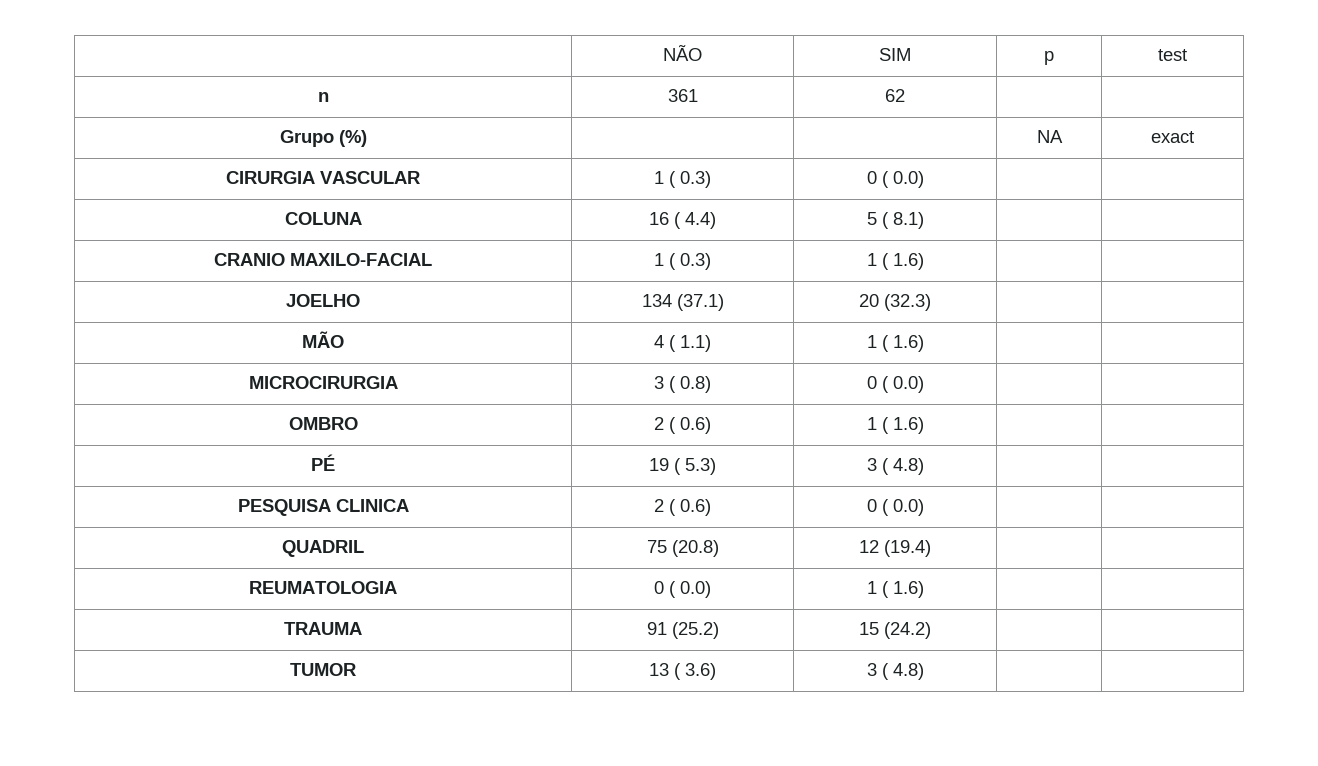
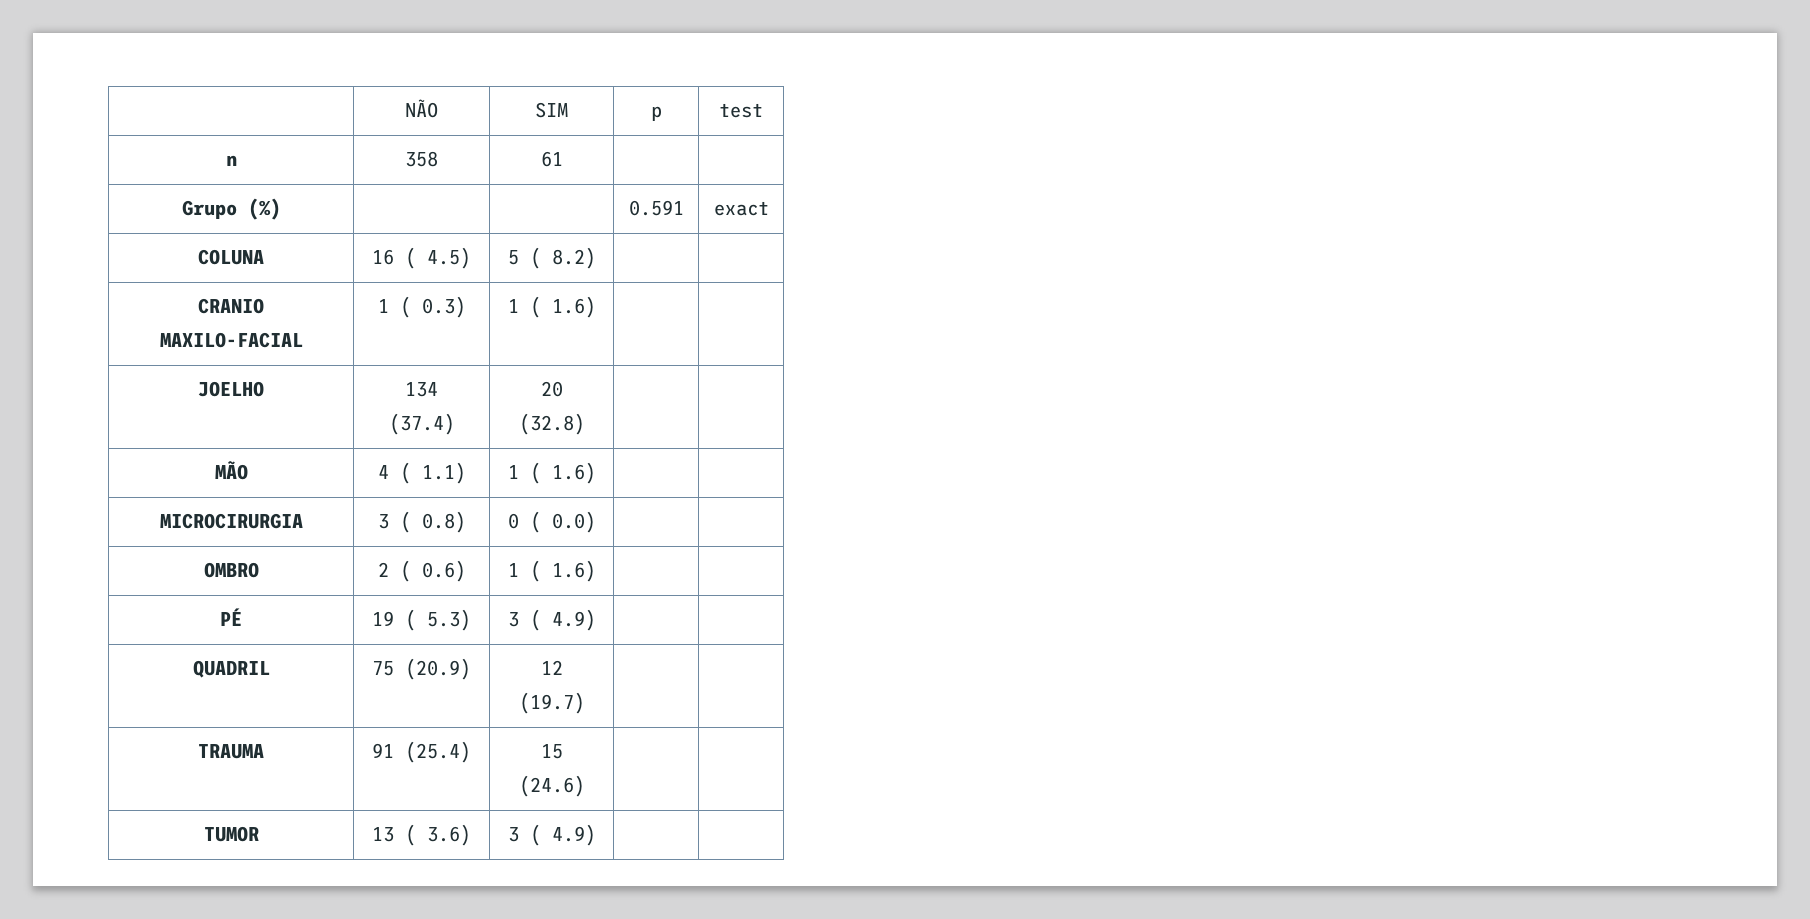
- n | 361 | 62 | |
+ n | 358 | 61 | |
- Grupo (%) | | | NA | exact
+ Grupo (%) | | | 0.591 | exact
- CIRURGIA VASCULAR | 1 ( 0.3) | 0 ( 0.0) | |
- COLUNA | 16 ( 4.4) | 5 ( 8.1) | |
+ COLUNA | 16 ( 4.5) | 5 ( 8.2) | |
- JOELHO | 134 (37.1) | 20 (32.3) | |
+ JOELHO | 134 (37.4) | 20 (32.8) | |
- PÉ | 19 ( 5.3) | 3 ( 4.8) | |
- PESQUISA CLINICA | 2 ( 0.6) | 0 ( 0.0) | |
+ PÉ | 19 ( 5.3) | 3 ( 4.9) | |
- QUADRIL | 75 (20.8) | 12 (19.4) | |
- REUMATOLOGIA | 0 ( 0.0) | 1 ( 1.6) | |
+ QUADRIL | 75 (20.9) | 12 (19.7) | |
- TRAUMA | 91 (25.2) | 15 (24.2) | |
+ TRAUMA | 91 (25.4) | 15 (24.6) | |
- TUMOR | 13 ( 3.6) | 3 ( 4.8) | |
+ TUMOR | 13 ( 3.6) | 3 ( 4.9) | |

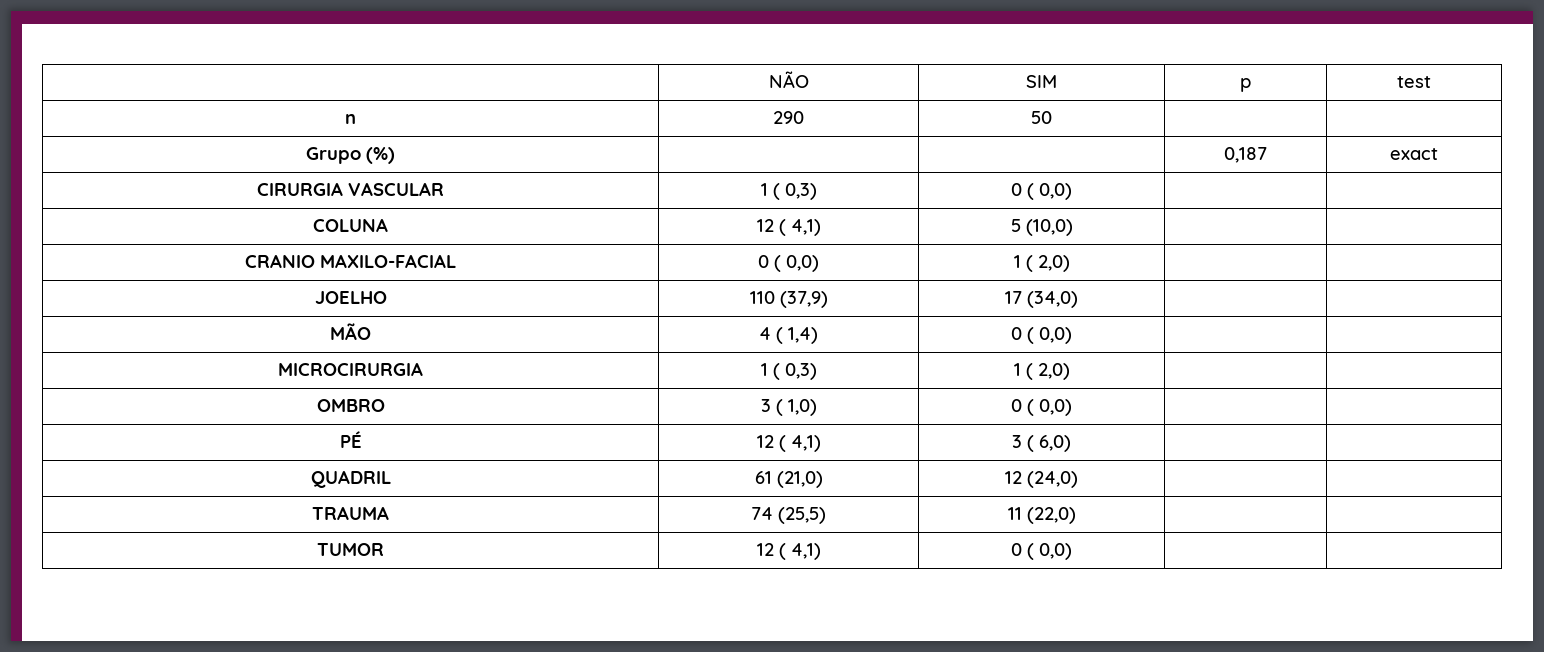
- n | 358 | 61 | |
+ n | 290 | 50 | |
- Grupo (%) | | | 0.591 | exact
+ Grupo (%) | | | 0,187 | exact
- COLUNA | 16 ( 4.5) | 5 ( 8.2) | |
+ CIRURGIA VASCULAR | 1 ( 0,3) | 0 ( 0,0) | |
+ COLUNA | 12 ( 4,1) | 5 (10,0) | |
- CRANIO MAXILO-FACIAL | 1 ( 0.3) | 1 ( 1.6) | |
+ CRANIO MAXILO-FACIAL | 0 ( 0,0) | 1 ( 2,0) | |
- JOELHO | 134 (37.4) | 20 (32.8) | |
+ JOELHO | 110 (37,9) | 17 (34,0) | |
- MÃO | 4 ( 1.1) | 1 ( 1.6) | |
- MICROCIRURGIA | 3 ( 0.8) | 0 ( 0.0) | |
- OMBRO | 2 ( 0.6) | 1 ( 1.6) | |
- PÉ | 19 ( 5.3) | 3 ( 4.9) | |
+ MÃO | 4 ( 1,4) | 0 ( 0,0) | |
+ MICROCIRURGIA | 1 ( 0,3) | 1 ( 2,0) | |
+ OMBRO | 3 ( 1,0) | 0 ( 0,0) | |
+ PÉ | 12 ( 4,1) | 3 ( 6,0) | |
- QUADRIL | 75 (20.9) | 12 (19.7) | |
+ QUADRIL | 61 (21,0) | 12 (24,0) | |
- TRAUMA | 91 (25.4) | 15 (24.6) | |
- TUMOR | 13 ( 3.6) | 3 ( 4.9) | |
+ TRAUMA | 74 (25,5) | 11 (22,0) | |
+ TUMOR | 12 ( 4,1) | 0 ( 0,0) | |

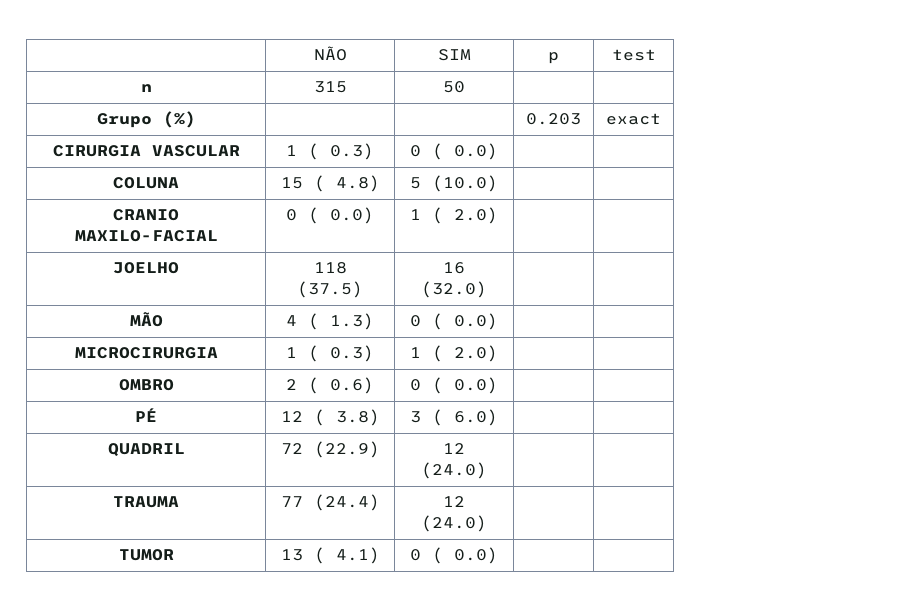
- n | 290 | 50 | |
+ n | 315 | 50 | |
- Grupo (%) | | | 0,187 | exact
+ Grupo (%) | | | 0.203 | exact
- CIRURGIA VASCULAR | 1 ( 0,3) | 0 ( 0,0) | |
+ CIRURGIA VASCULAR | 1 ( 0.3) | 0 ( 0.0) | |
- COLUNA | 12 ( 4,1) | 5 (10,0) | |
+ COLUNA | 15 ( 4.8) | 5 (10.0) | |
- CRANIO MAXILO-FACIAL | 0 ( 0,0) | 1 ( 2,0) | |
+ CRANIO MAXILO-FACIAL | 0 ( 0.0) | 1 ( 2.0) | |
- JOELHO | 110 (37,9) | 17 (34,0) | |
+ JOELHO | 118 (37.5) | 16 (32.0) | |
- MÃO | 4 ( 1,4) | 0 ( 0,0) | |
+ MÃO | 4 ( 1.3) | 0 ( 0.0) | |
- MICROCIRURGIA | 1 ( 0,3) | 1 ( 2,0) | |
+ MICROCIRURGIA | 1 ( 0.3) | 1 ( 2.0) | |
- OMBRO | 3 ( 1,0) | 0 ( 0,0) | |
+ OMBRO | 2 ( 0.6) | 0 ( 0.0) | |
- PÉ | 12 ( 4,1) | 3 ( 6,0) | |
+ PÉ | 12 ( 3.8) | 3 ( 6.0) | |
- QUADRIL | 61 (21,0) | 12 (24,0) | |
+ QUADRIL | 72 (22.9) | 12 (24.0) | |
- TRAUMA | 74 (25,5) | 11 (22,0) | |
- TUMOR | 12 ( 4,1) | 0 ( 0,0) | |
+ TRAUMA | 77 (24.4) | 12 (24.0) | |
+ TUMOR | 13 ( 4.1) | 0 ( 0.0) | |

